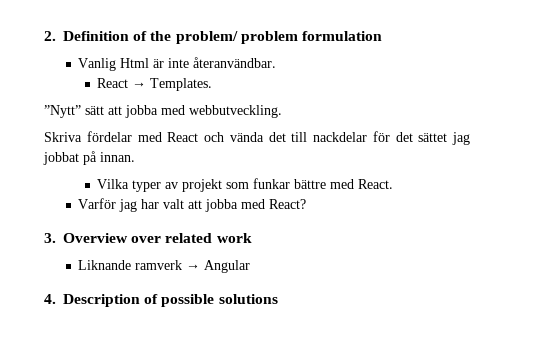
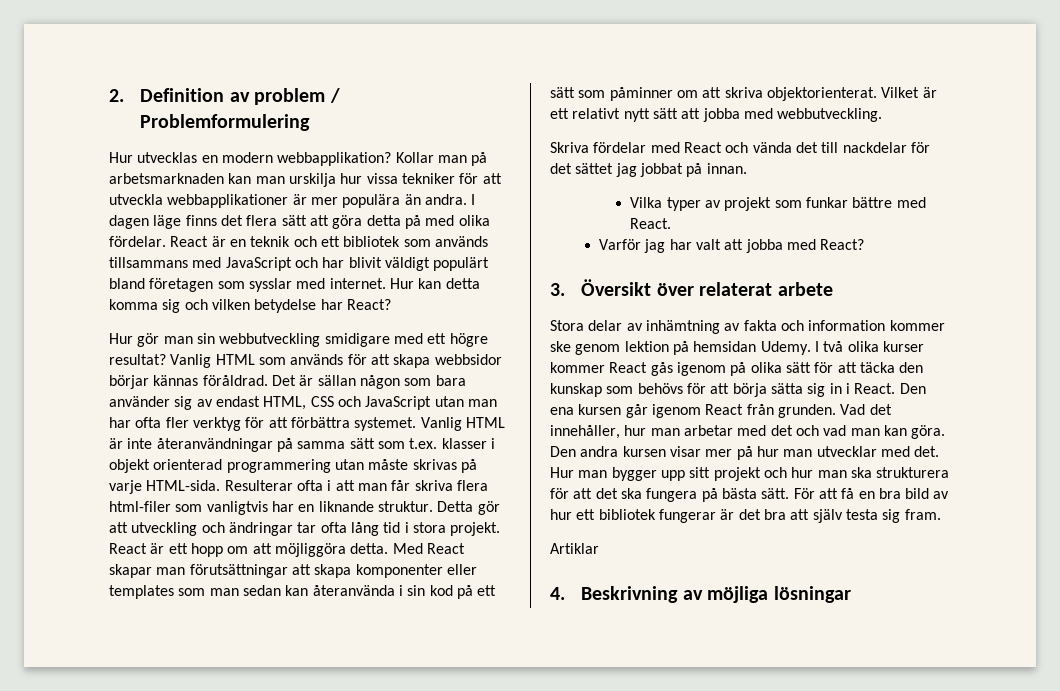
- 2. Definition of the problem/ problem formulation
- Vanlig Html är inte återanvändbar.
- React → Templates.
- ”Nytt” sätt att jobba med webbutveckling.
+ 2. Definition av problem / Problemformulering
+ Hur utvecklas en modern webbapplikation? Kollar man på arbetsmarknaden kan man urskilja hur vissa tekniker för att utveckla webbapplikationer är mer populära än andra. I dagen läge finns det flera sätt att göra detta på med olika fördelar. React är en teknik och ett bibliotek som används tillsammans med JavaScript och har blivit väldigt populärt bland företagen som sysslar med internet. Hur kan detta komma sig och vilken betydelse har React?
+ Hur gör man sin webbutveckling smidigare med ett högre resultat? Vanlig HTML som används för att skapa webbsidor börjar kännas föråldrad. Det är sällan någon som bara använder sig av endast HTML, CSS och JavaScript utan man har ofta fler verktyg för att förbättra systemet. Vanlig HTML är inte återanvändningar på samma sätt som t.ex. klasser i objekt orienterad programmering utan måste skrivas på varje HTML-sida. Resulterar ofta i att man får skriva flera html-filer som vanligtvis har en liknande struktur. Detta gör att utveckling och ändringar tar ofta lång tid i stora projekt. React är ett hopp om att möjliggöra detta. Med React skapar man förutsättningar att skapa komponenter eller templates som man sedan kan återanvända i sin kod på ett sätt som påminner om att skriva objektorienterat. Vilket är ett relativt nytt sätt att jobba med webbutveckling.
- 3. Overview over related work
- Liknande ramverk → Angular
- 4. Description of possible solutions
+ 3. Översikt över relaterat arbete
+ Stora delar av inhämtning av fakta och information kommer ske genom lektion på hemsidan Udemy. I två olika kurser kommer React gås igenom på olika sätt för att täcka den kunskap som behövs för att börja sätta sig in i React. Den ena kursen går igenom React från grunden. Vad det innehåller, hur man arbetar med det och vad man kan göra. Den andra kursen visar mer på hur man utvecklar med det. Hur man bygger upp sitt projekt och hur man ska strukturera för att det ska fungera på bästa sätt. För att få en bra bild av hur ett bibliotek fungerar är det bra att själv testa sig fram.
+ Artiklar
+ 4. Beskrivning av möjliga lösningar

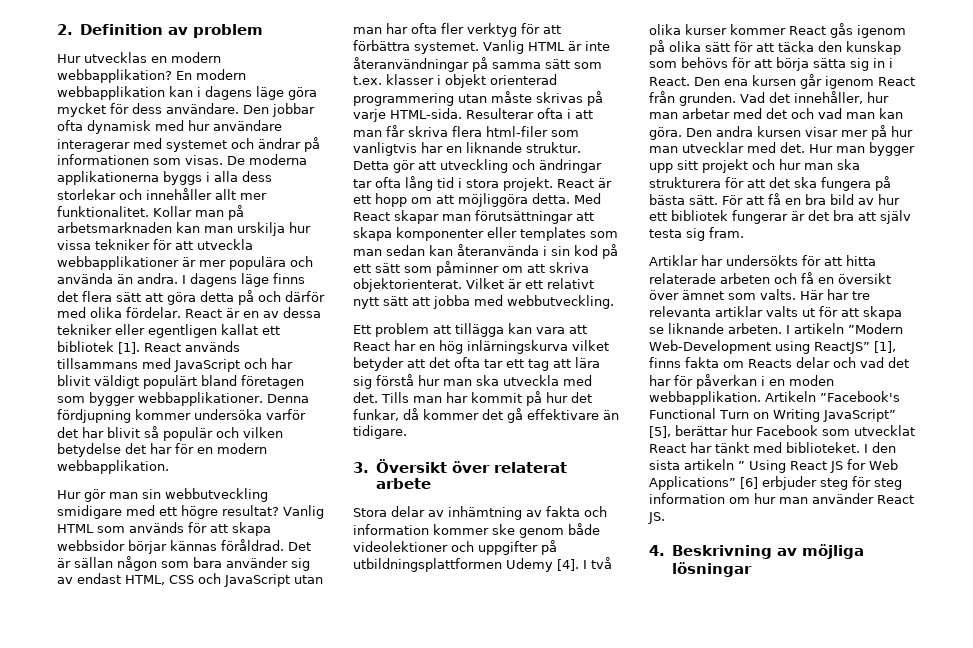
- 2. Definition av problem / Problemformulering
+ 2. Definition av problem
+ En modern webbapplikation kan i dagens läge göra mycket för dess användare. Den jobbar ofta dynamisk med hur användare interagerar med systemet och ändrar på informationen som visas. De moderna applikationerna byggs i alla dess storlekar och innehåller allt mer funktionalitet.
- Kollar man på arbetsmarknaden kan man urskilja hur vissa tekniker för att utveckla webbapplikationer är mer populära än andra.
+ Kollar man på arbetsmarknaden kan man urskilja hur vissa tekniker för att utveckla webbapplikationer är mer populära och använda än andra.
- I dagen läge finns det flera sätt att göra detta på med olika fördelar.
+ I dagens läge finns det flera sätt att göra detta på och därför med olika fördelar.
- React är en teknik och ett bibliotek som används tillsammans med JavaScript och har blivit väldigt populärt bland företagen som sysslar med internet. Hur kan detta komma sig och vilken betydelse har React?
+ React är en av dessa tekniker eller egentligen kallat ett bibliotek [1]. React används tillsammans med JavaScript och har blivit väldigt populärt bland företagen som bygger webbapplikationer. Denna fördjupning kommer undersöka varför det har blivit så populär och vilken betydelse det har för en modern webbapplikation.
- Skriva fördelar med React och vända det till nackdelar för det sättet jag jobbat på innan.
- Vilka typer av projekt som funkar bättre med React.
- Varför jag har valt att jobba med React?
+ Ett problem att tillägga kan vara att React har en hög inlärningskurva vilket betyder att det ofta tar ett tag att lära sig förstå hur man ska utveckla med det. Tills man har kommit på hur det funkar, då kommer det gå effektivare än tidigare.
- Stora delar av inhämtning av fakta och information kommer ske genom lektion på hemsidan Udemy.
+ Stora delar av inhämtning av fakta och information kommer ske genom både videolektioner och uppgifter på utbildningsplattformen Udemy [4].
- Artiklar
+ Artiklar har undersökts för att hitta relaterade arbeten och få en översikt över ämnet som valts. Här har tre relevanta artiklar valts ut för att skapa se liknande arbeten. I artikeln ”Modern Web-Development using ReactJS” [1], finns fakta om Reacts delar och vad det har för påverkan i en moden webbapplikation. Artikeln ”Facebook's Functional Turn on Writing JavaScript” [5], berättar hur Facebook som utvecklat React har tänkt med biblioteket. I den sista artikeln ” Using React JS for Web Applications” [6] erbjuder steg för steg information om hur man använder React JS.

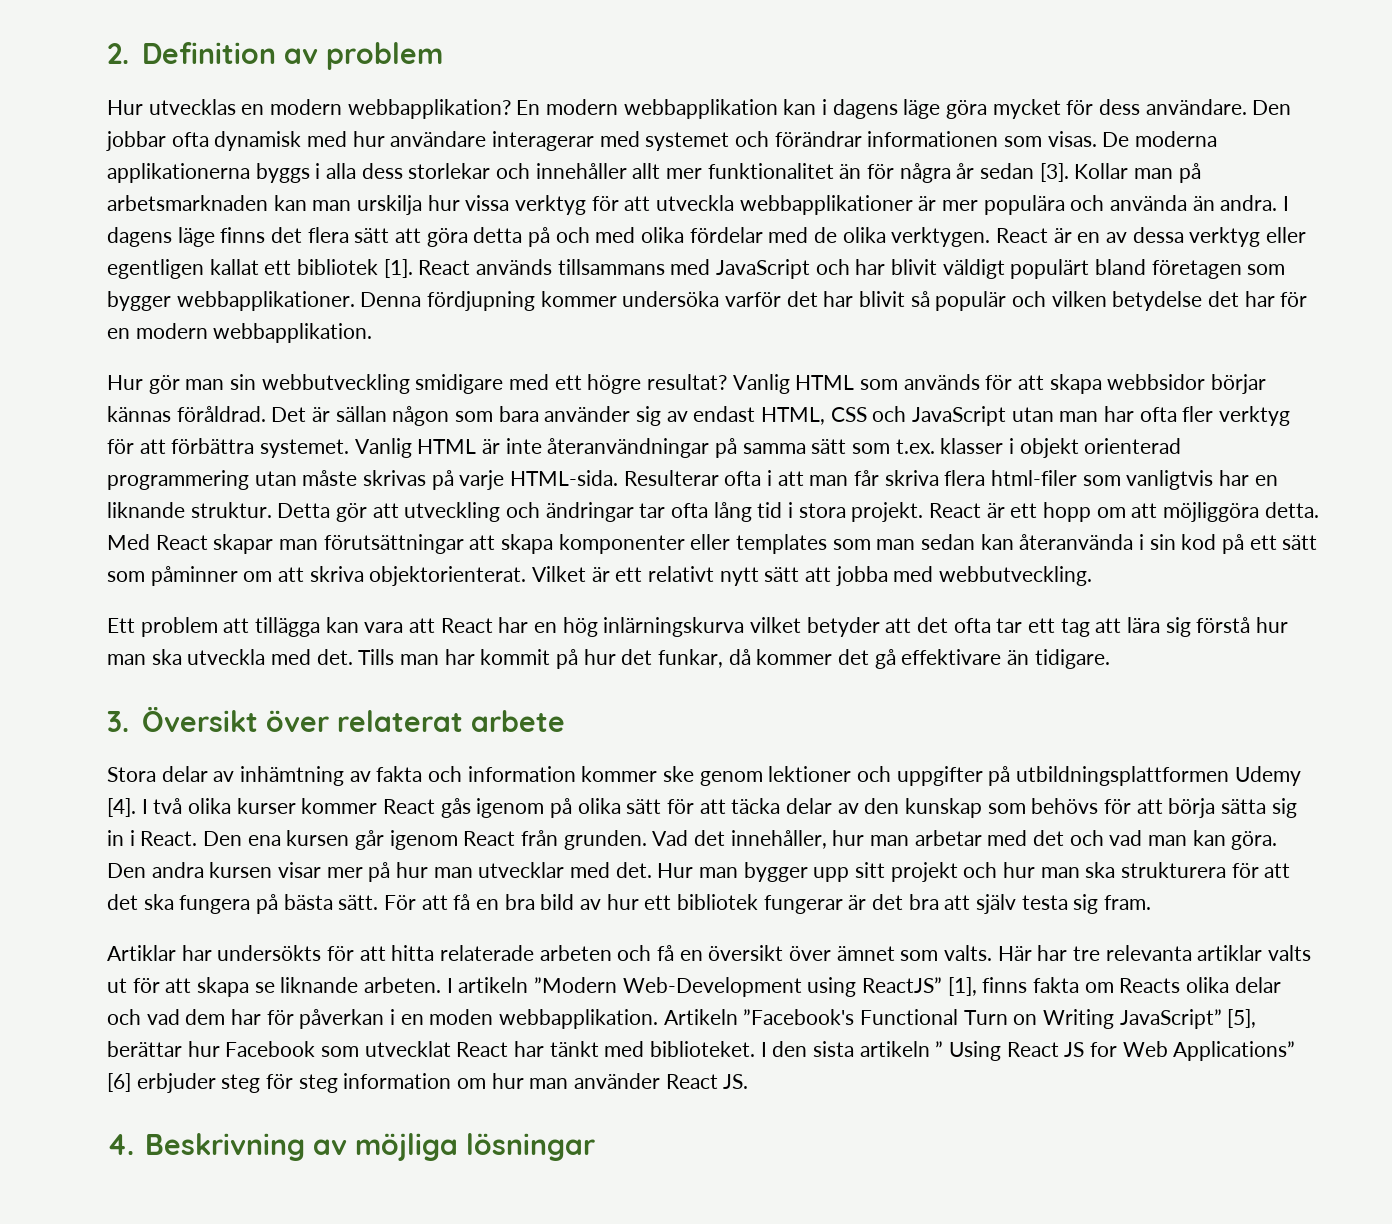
- Den jobbar ofta dynamisk med hur användare interagerar med systemet och ändrar på informationen som visas.
+ Den jobbar ofta dynamisk med hur användare interagerar med systemet och förändrar informationen som visas.
- De moderna applikationerna byggs i alla dess storlekar och innehåller allt mer funktionalitet.
+ De moderna applikationerna byggs i alla dess storlekar och innehåller allt mer funktionalitet än för några år sedan [3].
- Kollar man på arbetsmarknaden kan man urskilja hur vissa tekniker för att utveckla webbapplikationer är mer populära och använda än andra.
+ Kollar man på arbetsmarknaden kan man urskilja hur vissa verktyg för att utveckla webbapplikationer är mer populära och använda än andra.
- I dagens läge finns det flera sätt att göra detta på och därför med olika fördelar.
+ I dagens läge finns det flera sätt att göra detta på och med olika fördelar med de olika verktygen.
- React är en av dessa tekniker eller egentligen kallat ett bibliotek [1].
+ React är en av dessa verktyg eller egentligen kallat ett bibliotek [1].
- Stora delar av inhämtning av fakta och information kommer ske genom både videolektioner och uppgifter på utbildningsplattformen Udemy [4].
+ Stora delar av inhämtning av fakta och information kommer ske genom lektioner och uppgifter på utbildningsplattformen Udemy [4].
- I två olika kurser kommer React gås igenom på olika sätt för att täcka den kunskap som behövs för att börja sätta sig in i React.
+ I två olika kurser kommer React gås igenom på olika sätt för att täcka delar av den kunskap som behövs för att börja sätta sig in i React.
- I artikeln ”Modern Web-Development using ReactJS” [1], finns fakta om Reacts delar och vad det har för påverkan i en moden webbapplikation.
+ I artikeln ”Modern Web-Development using ReactJS” [1], finns fakta om Reacts olika delar och vad dem har för påverkan i en moden webbapplikation.

